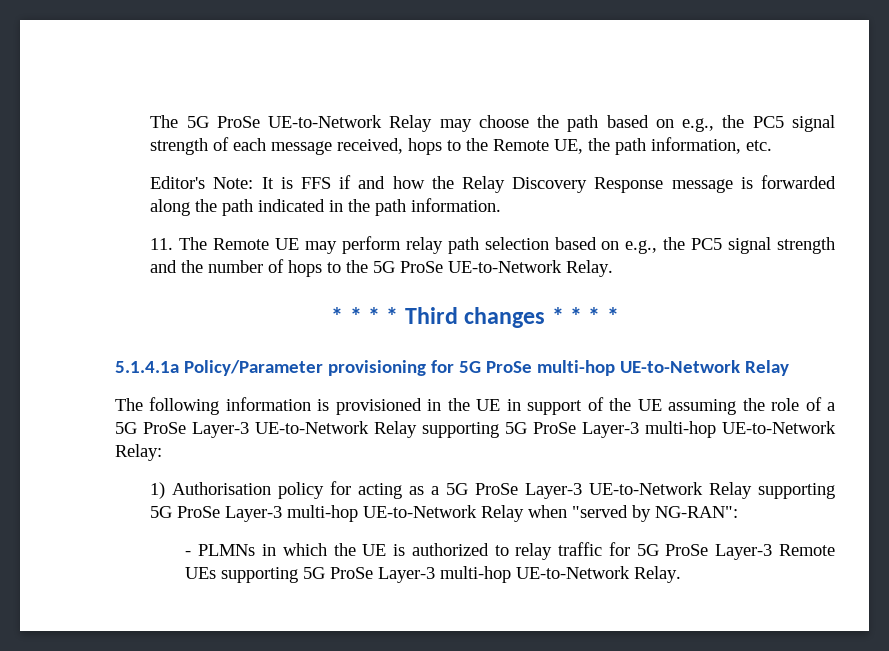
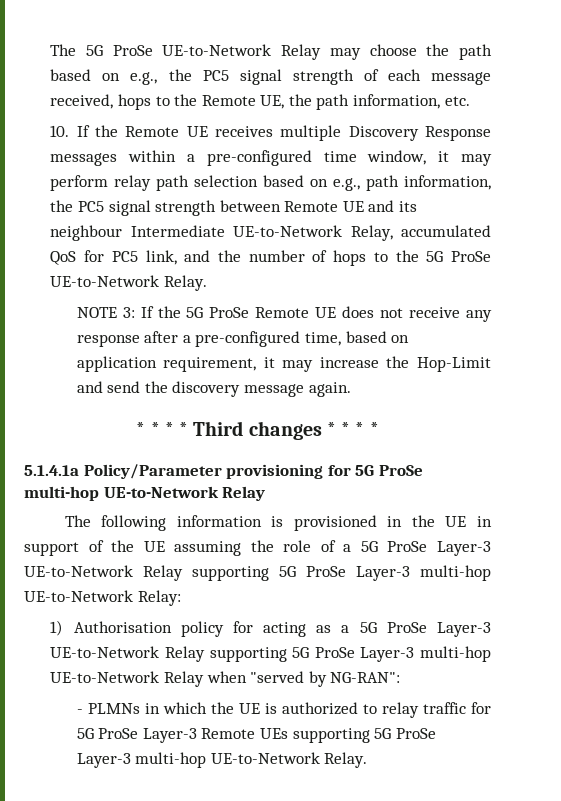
- Editor's Note: It is FFS if and how the Relay Discovery Response message is forwarded along the path indicated in the path information.
- 11. The Remote UE may perform relay path selection based on e.g., the PC5 signal strength and the number of hops to the 5G ProSe UE-to-Network Relay.
+ 10. If the Remote UE receives multiple Discovery Response messages within a pre-configured time window, it may perform relay path selection based on e.g., path information, the PC5 signal strength between Remote UE and its neighbour Intermediate UE-to-Network Relay, accumulated QoS for PC5 link, and the number of hops to the 5G ProSe UE-to-Network Relay.
+ NOTE 3: If the 5G ProSe Remote UE does not receive any response after a pre-configured time, based on application requirement, it may increase the Hop-Limit and send the discovery message again.

